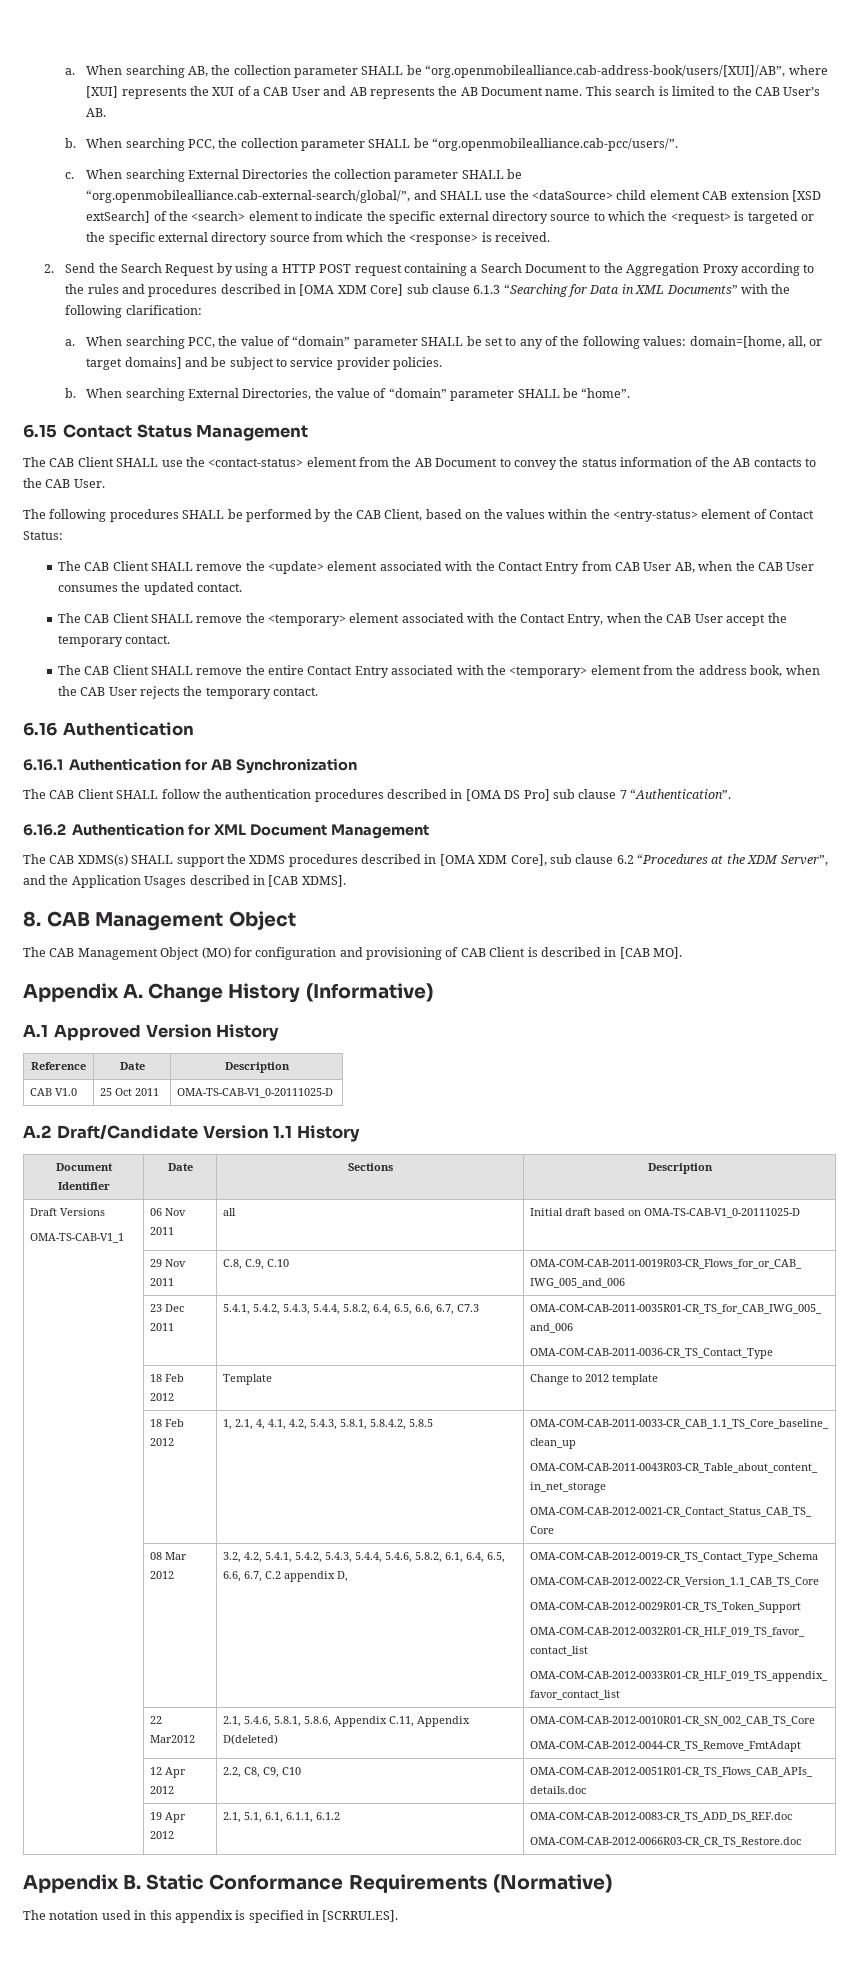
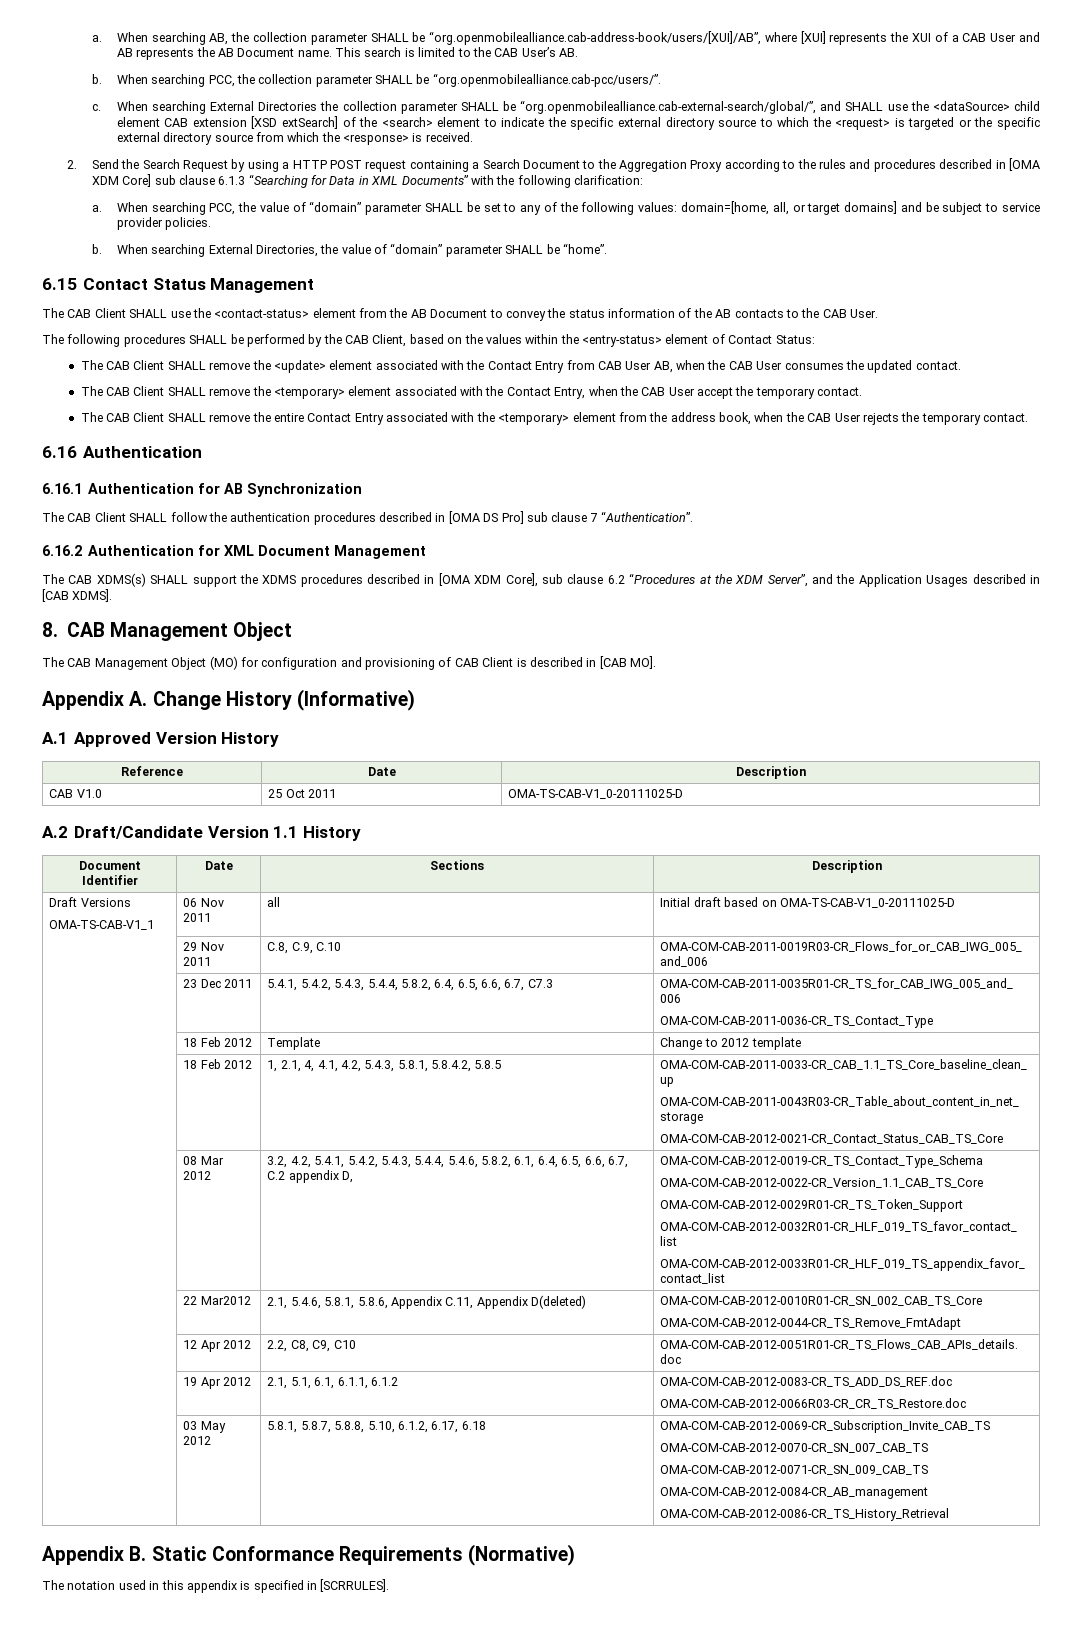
+ | 03 May 2012 | 5.8.1, 5.8.7, 5.8.8, 5.10, 6.1.2, 6.17, 6.18 | OMA-COM-CAB-2012-0069-CR_Subscription_Invite_CAB_TS
+ OMA-COM-CAB-2012-0070-CR_SN_007_CAB_TS
+ OMA-COM-CAB-2012-0071-CR_SN_009_CAB_TS
+ OMA-COM-CAB-2012-0084-CR_AB_management
+ OMA-COM-CAB-2012-0086-CR_TS_History_Retrieval

